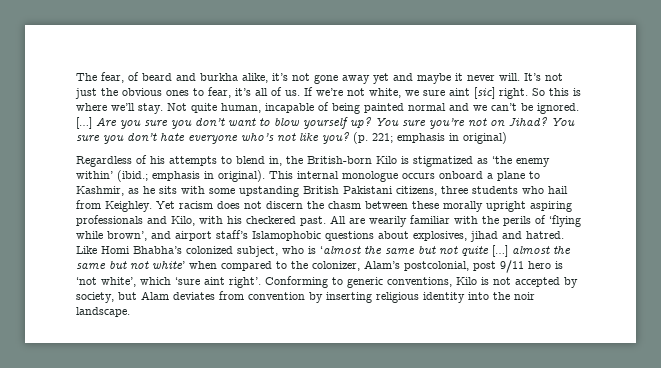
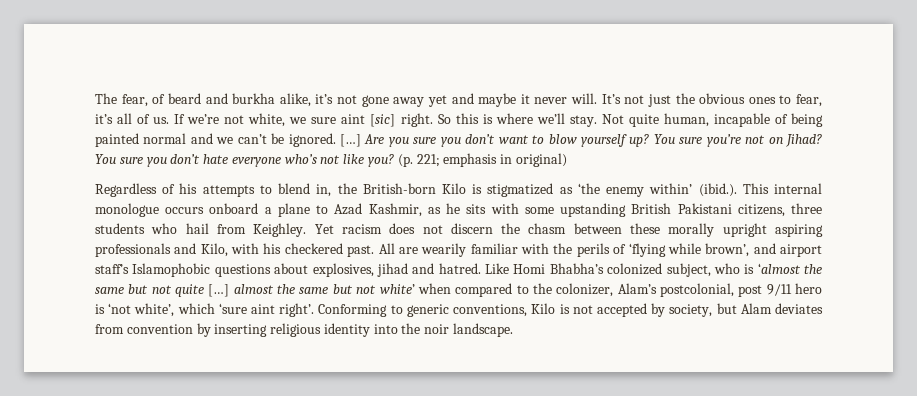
- Regardless of his attempts to blend in, the British-born Kilo is stigmatized as ‘the enemy within’ (ibid.; emphasis in original). This internal monologue occurs onboard a plane to Kashmir, as he sits with some upstanding British Pakistani citizens, three students who hail from Keighley.
+ Regardless of his attempts to blend in, the British-born Kilo is stigmatized as ‘the enemy within’ (ibid.). This internal monologue occurs onboard a plane to Azad Kashmir, as he sits with some upstanding British Pakistani citizens, three students who hail from Keighley.

